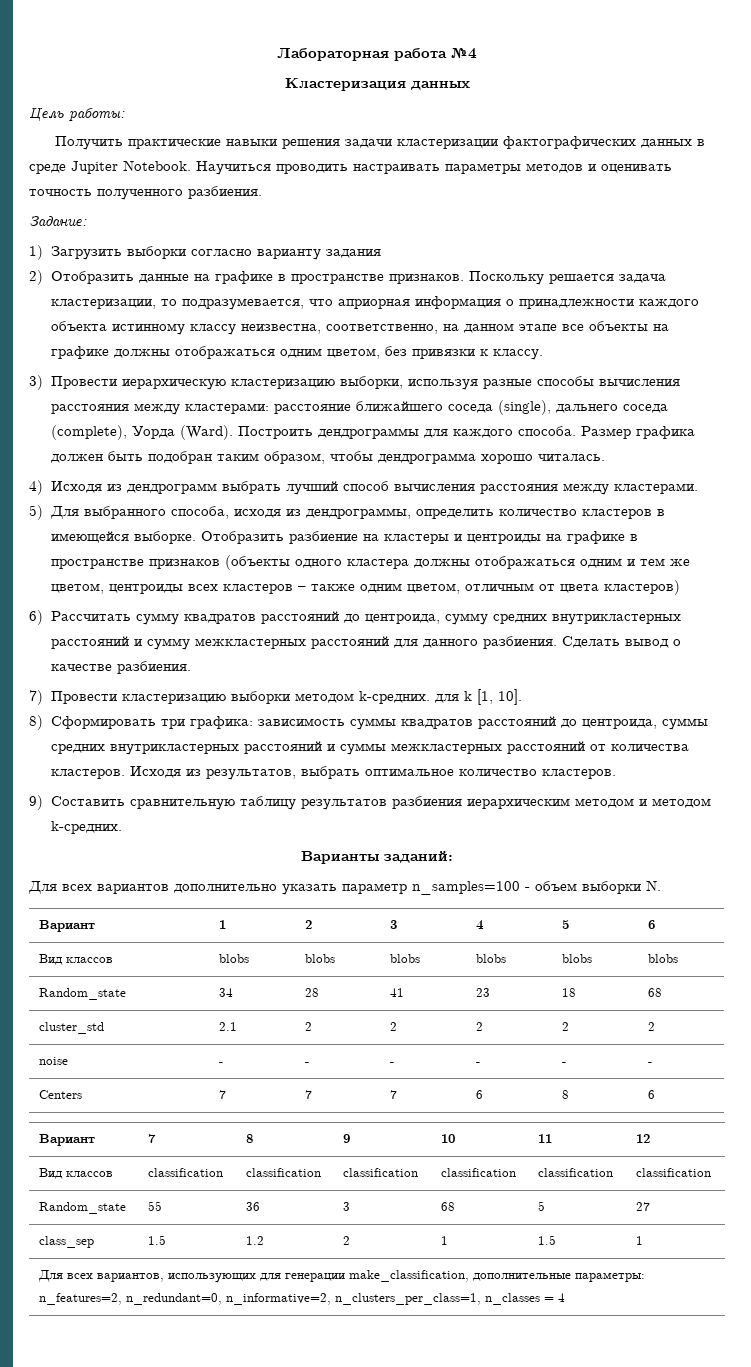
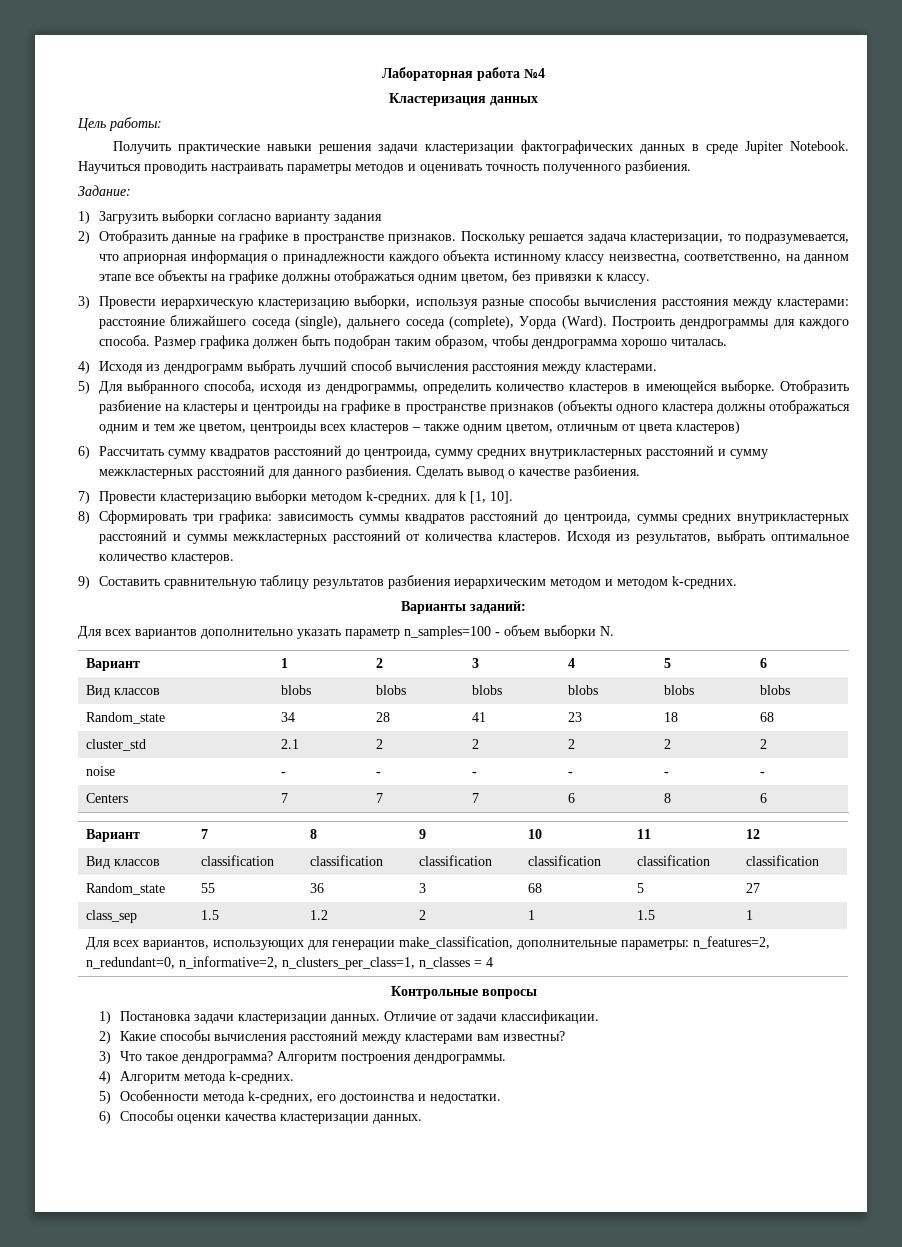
+ Контрольные вопросы
+ 1) Постановка задачи кластеризации данных. Отличие от задачи классификации.
+ 2) Какие способы вычисления расстояний между кластерами вам известны?
+ 3) Что такое дендрограмма? Алгоритм построения дендрограммы.
+ 4) Алгоритм метода k-средних.
+ 5) Особенности метода k-средних, его достоинства и недостатки.
+ 6) Способы оценки качества кластеризации данных.

